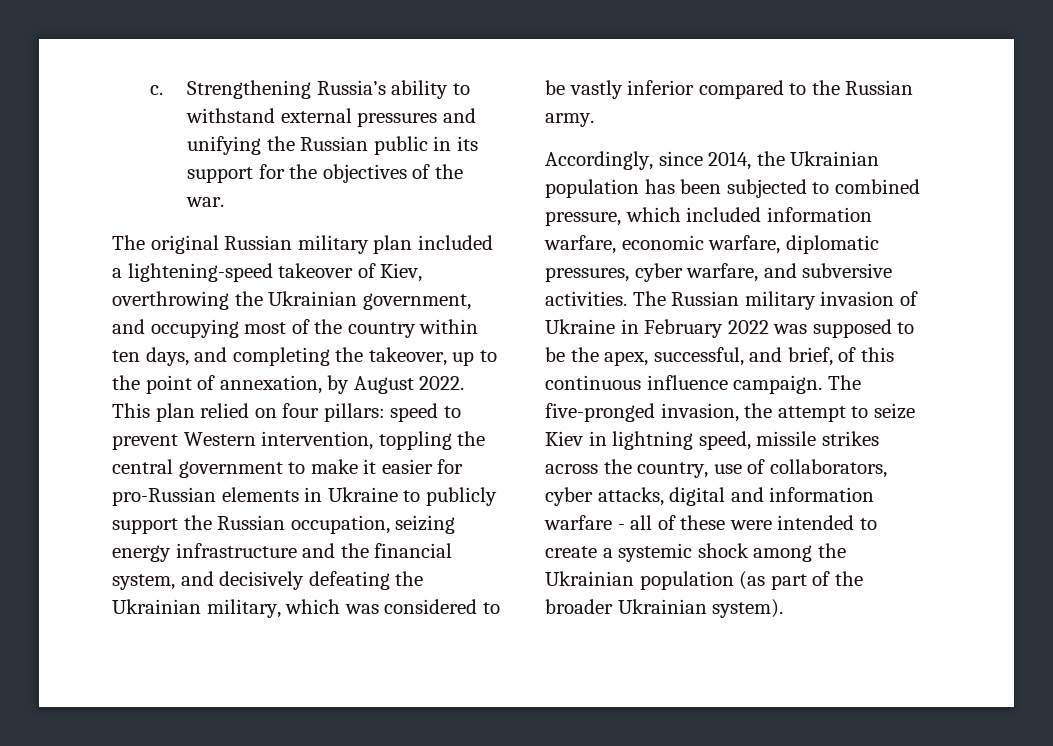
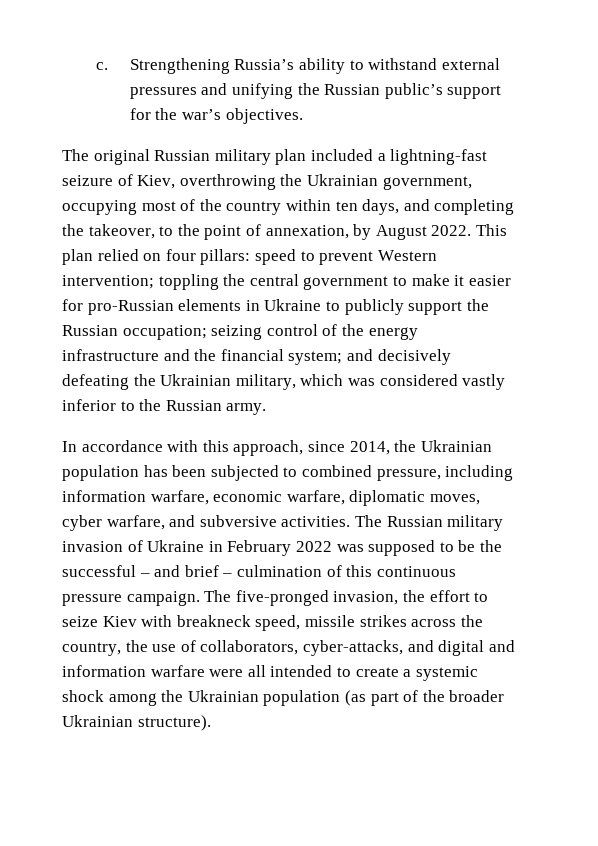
- Strengthening Russia’s ability to withstand external pressures and unifying the Russian public in its support for the objectives of the war.
+ Strengthening Russia’s ability to withstand external pressures and unifying the Russian public’s support for the war’s objectives.
- The original Russian military plan included a lightening-speed takeover of Kiev, overthrowing the Ukrainian government, and occupying most of the country within ten days, and completing the takeover, up to the point of annexation, by August 2022.
+ The original Russian military plan included a lightning-fast seizure of Kiev, overthrowing the Ukrainian government, occupying most of the country within ten days, and completing the takeover, to the point of annexation, by August 2022.
- This plan relied on four pillars: speed to prevent Western intervention, toppling the central government to make it easier for pro-Russian elements in Ukraine to publicly support the Russian occupation, seizing energy infrastructure and the financial system, and decisively defeating the Ukrainian military, which was considered to be vastly inferior compared to the Russian army.
+ This plan relied on four pillars: speed to prevent Western intervention; toppling the central government to make it easier for pro-Russian elements in Ukraine to publicly support the Russian occupation; seizing control of the energy infrastructure and the financial system; and decisively defeating the Ukrainian military, which was considered vastly inferior to the Russian army.
- Accordingly, since 2014, the Ukrainian population has been subjected to combined pressure, which included information warfare, economic warfare, diplomatic pressures, cyber warfare, and subversive activities.
+ In accordance with this approach, since 2014, the Ukrainian population has been subjected to combined pressure, including information warfare, economic warfare, diplomatic moves, cyber warfare, and subversive activities.
- The Russian military invasion of Ukraine in February 2022 was supposed to be the apex, successful, and brief, of this continuous influence campaign.
+ The Russian military invasion of Ukraine in February 2022 was supposed to be the successful – and brief – culmination of this continuous pressure campaign.
- The five-pronged invasion, the attempt to seize Kiev in lightning speed, missile strikes across the country, use of collaborators, cyber attacks, digital and information warfare - all of these were intended to create a systemic shock among the Ukrainian population (as part of the broader Ukrainian system).
+ The five-pronged invasion, the effort to seize Kiev with breakneck speed, missile strikes across the country, the use of collaborators, cyber-attacks, and digital and information warfare were all intended to create a systemic shock among the Ukrainian population (as part of the broader Ukrainian structure).

